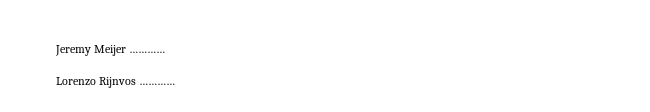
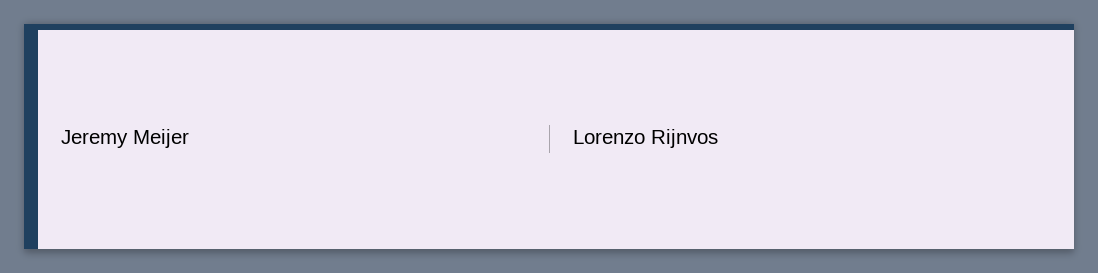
- Jeremy Meijer …………
+ Jeremy Meijer
- Lorenzo Rijnvos …………
+ Lorenzo Rijnvos

